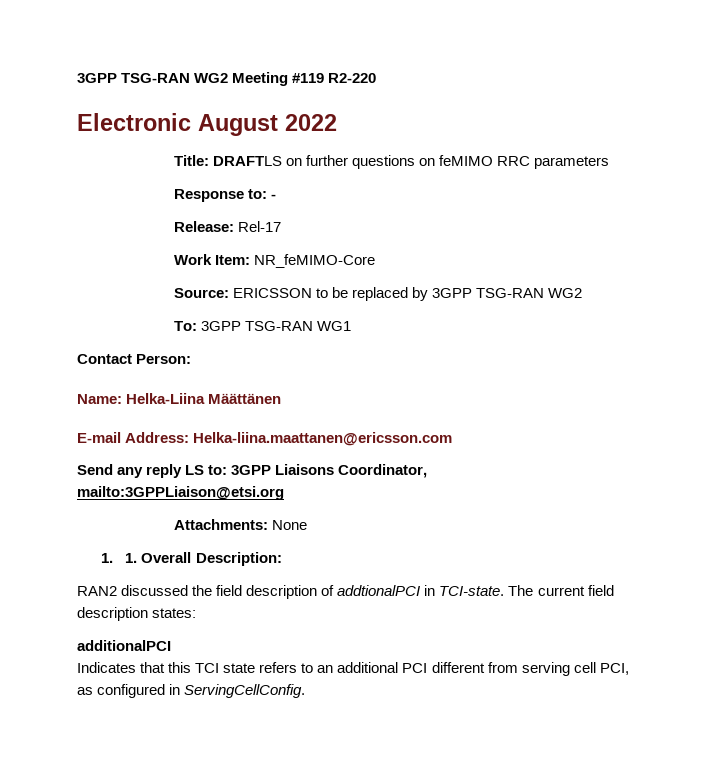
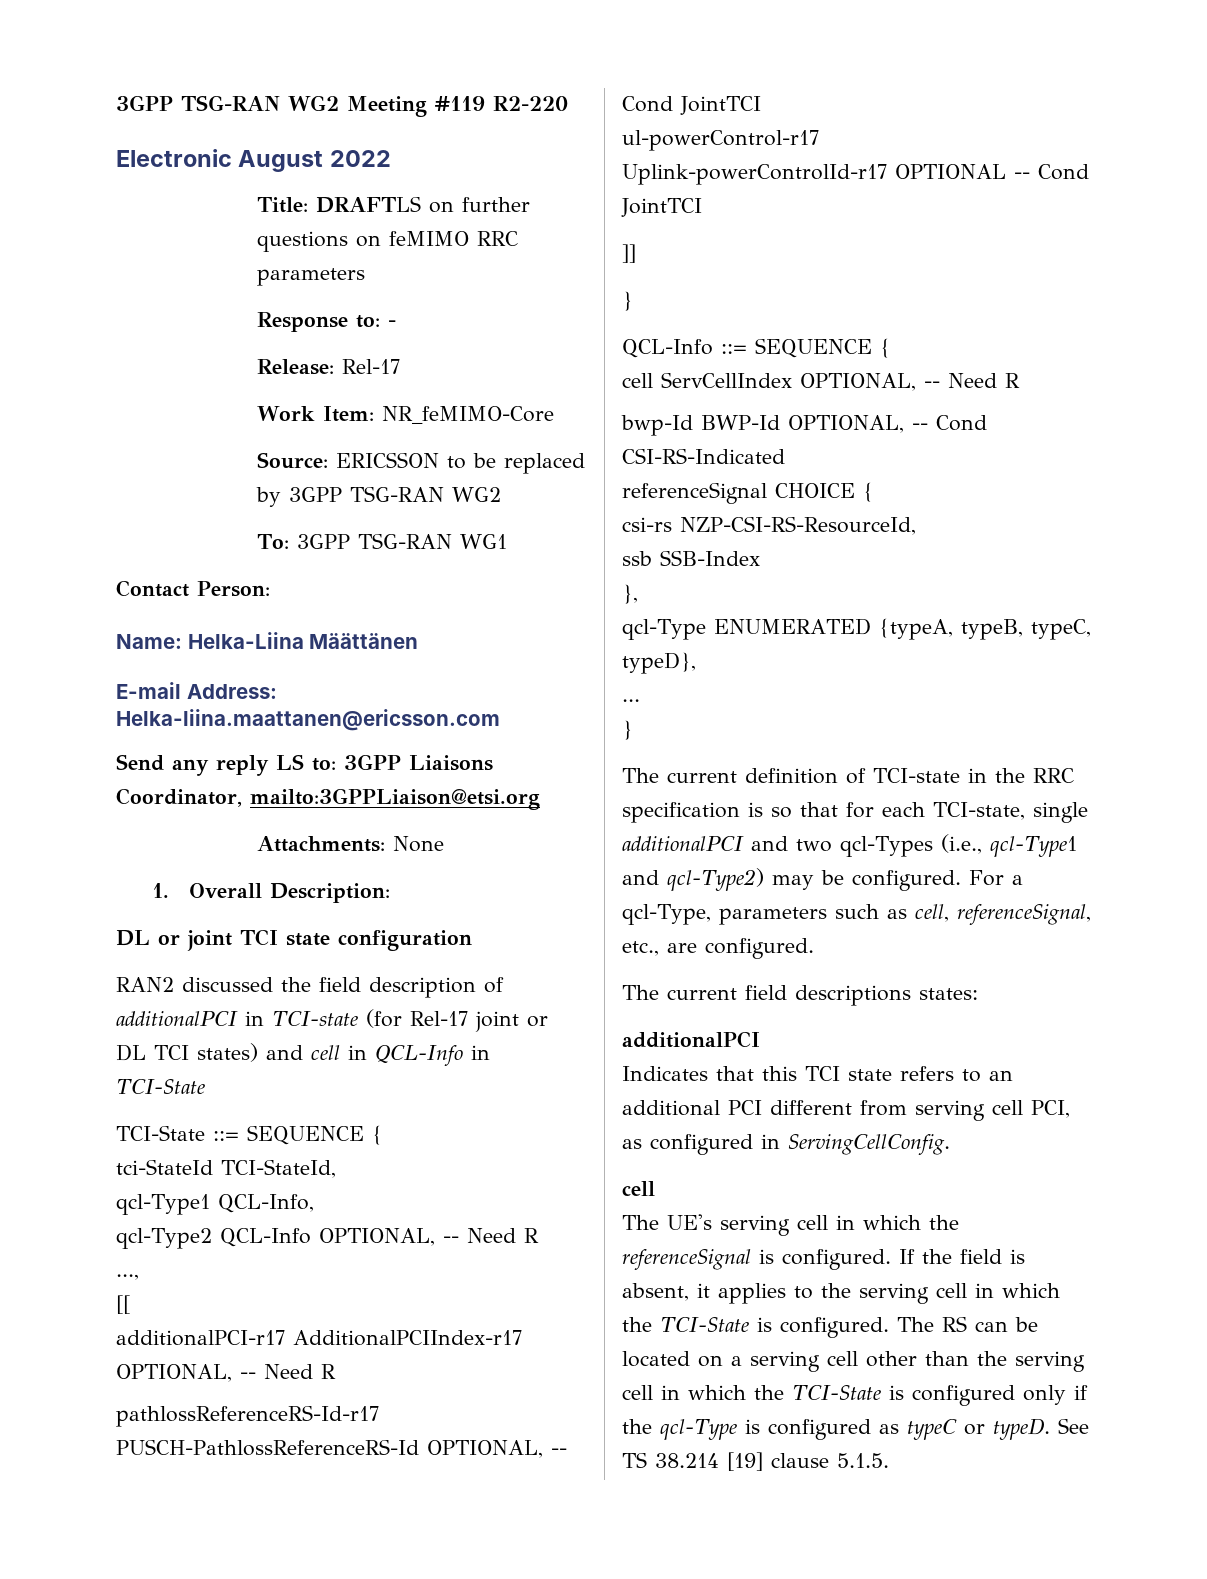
- 1. 1. Overall Description:
+ 1. Overall Description:
+ DL or joint TCI state configuration
- RAN2 discussed the field description of addtionalPCI in TCI-state. The current field description states:
+ RAN2 discussed the field description of additionalPCI in TCI-state (for Rel-17 joint or DL TCI states) and cell in QCL-Info in TCI-State
+ TCI-State ::= SEQUENCE {
+ tci-StateId TCI-StateId,
+ qcl-Type1 QCL-Info,
+ qcl-Type2 QCL-Info OPTIONAL, -- Need R
+ ...,
+ [[
+ additionalPCI-r17 AdditionalPCIIndex-r17 OPTIONAL, -- Need R
+ pathlossReferenceRS-Id-r17 PUSCH-PathlossReferenceRS-Id OPTIONAL, -- Cond JointTCI
+ ul-powerControl-r17 Uplink-powerControlId-r17 OPTIONAL -- Cond JointTCI
+ ]]
+ }
+ QCL-Info ::= SEQUENCE {
+ cell ServCellIndex OPTIONAL, -- Need R
+ bwp-Id BWP-Id OPTIONAL, -- Cond CSI-RS-Indicated
+ referenceSignal CHOICE {
+ csi-rs NZP-CSI-RS-ResourceId,
+ ssb SSB-Index
+ },
+ qcl-Type ENUMERATED {typeA, typeB, typeC, typeD},
+ ...
+ }
+ The current definition of TCI-state in the RRC specification is so that for each TCI-state, single additionalPCI and two qcl-Types (i.e., qcl-Type1 and qcl-Type2) may be configured. For a qcl-Type, parameters such as cell, referenceSignal, etc., are configured.
+ The current field descriptions states:
  Indicates that this TCI state refers to an additional PCI different from serving cell PCI, as configured in ServingCellConfig.
+ cell
+ The UE's serving cell in which the referenceSignal is configured. If the field is absent, it applies to the serving cell in which the TCI-State is configured. The RS can be located on a serving cell other than the serving cell in which the TCI-State is configured only if the qcl-Type is configured as typeC or typeD. See TS 38.214 [19] clause 5.1.5.

